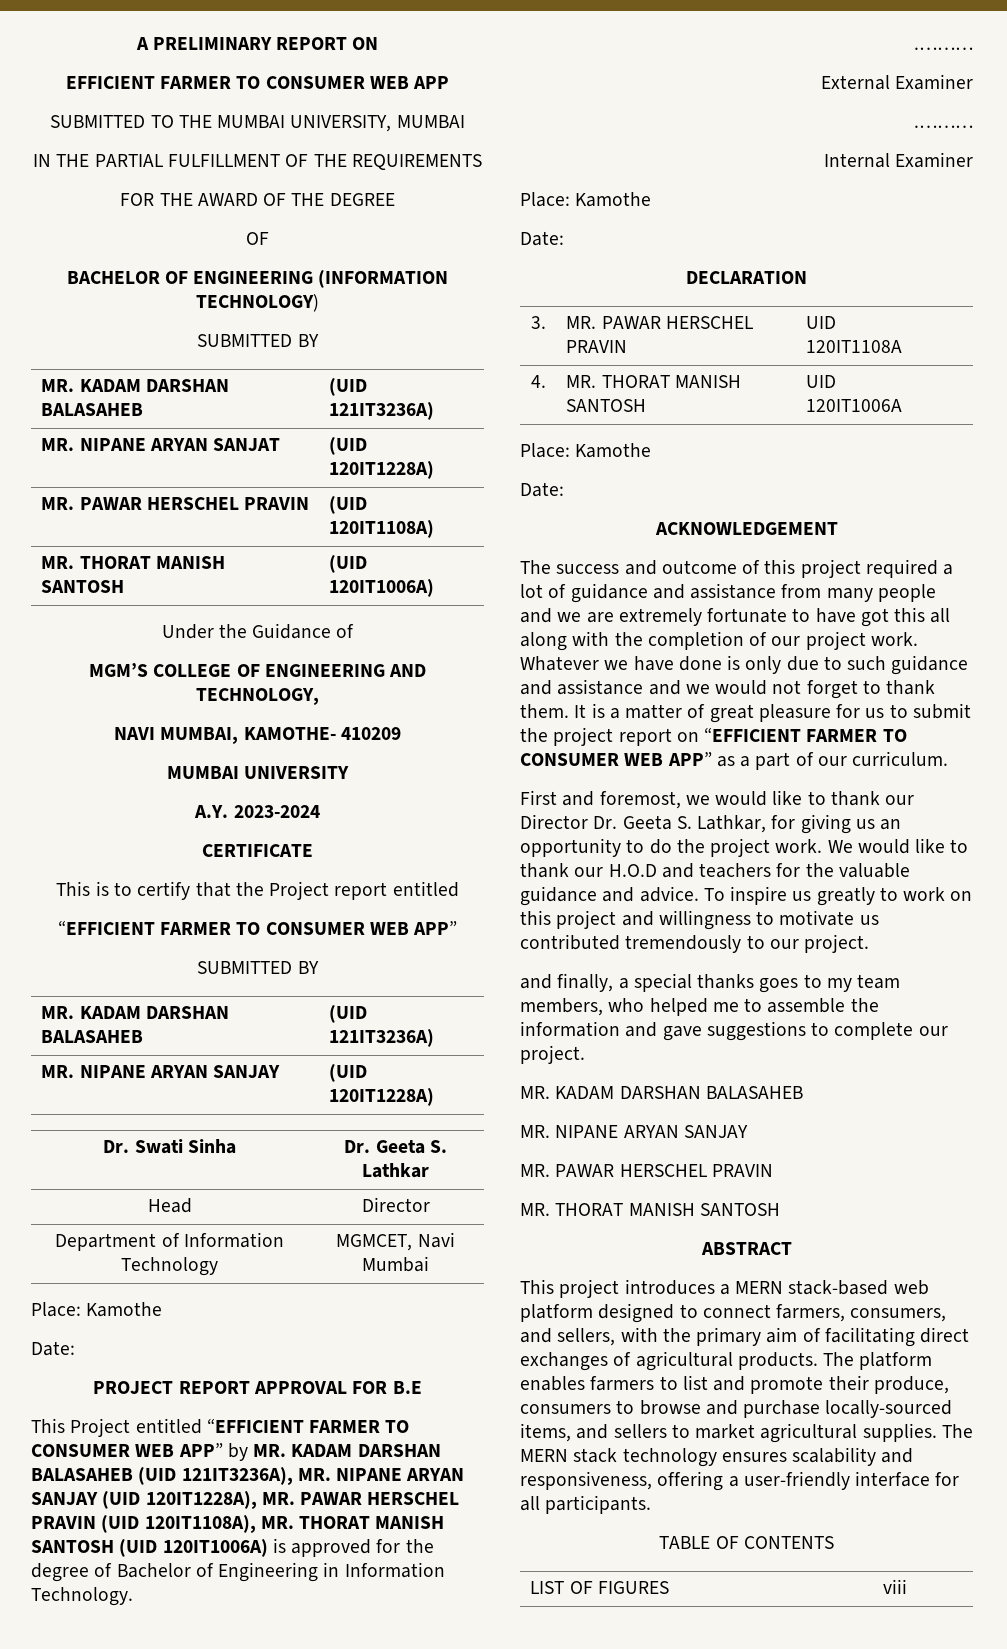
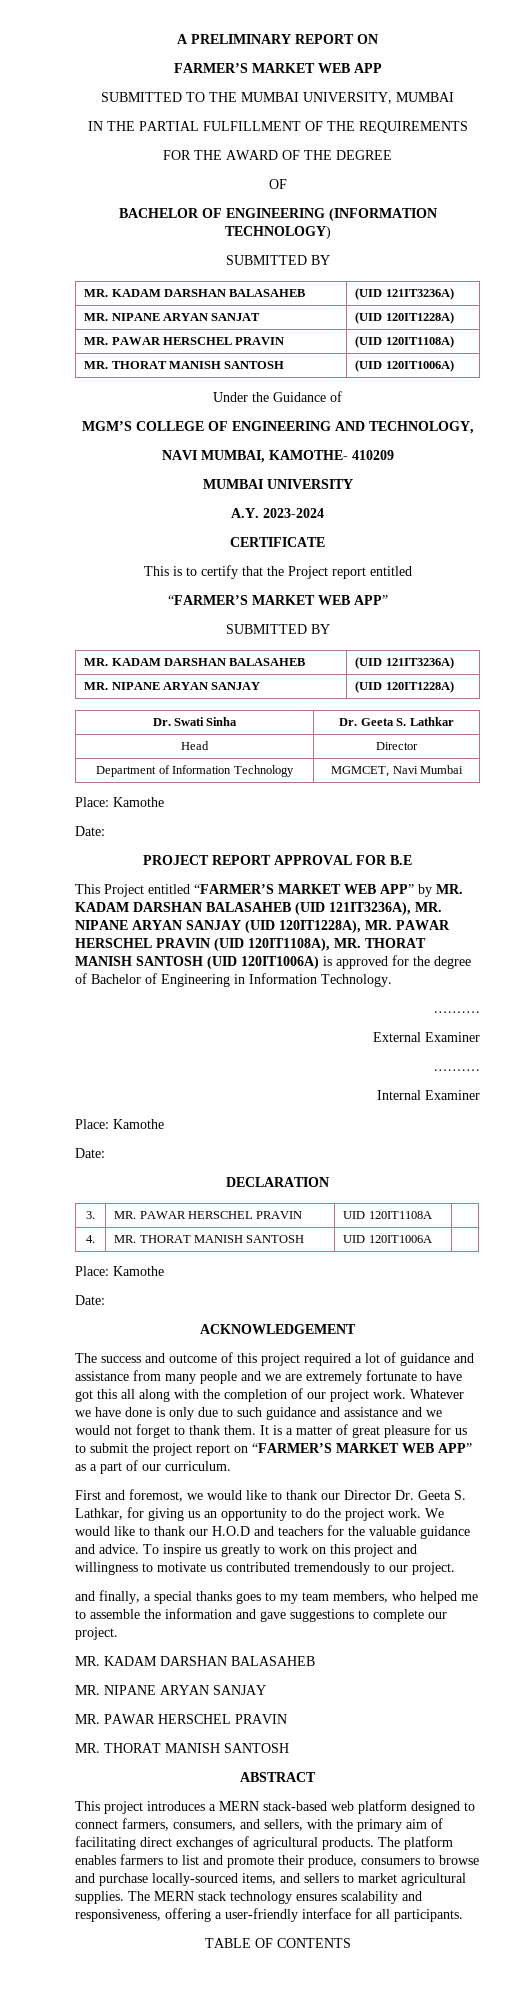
- EFFICIENT FARMER TO CONSUMER WEB APP
+ FARMER’S MARKET WEB APP
  This is to certify that the Project report entitled
- “EFFICIENT FARMER TO CONSUMER WEB APP”
+ “FARMER’S MARKET WEB APP”
- This Project entitled “EFFICIENT FARMER TO CONSUMER WEB APP” by MR. KADAM DARSHAN BALASAHEB (UID 121IT3236A), MR. NIPANE ARYAN SANJAY (UID 120IT1228A), MR. PAWAR HERSCHEL PRAVIN (UID 120IT1108A), MR. THORAT MANISH SANTOSH (UID 120IT1006A) is approved for the degree of Bachelor of Engineering in Information Technology.
+ This Project entitled “FARMER’S MARKET WEB APP” by MR. KADAM DARSHAN BALASAHEB (UID 121IT3236A), MR. NIPANE ARYAN SANJAY (UID 120IT1228A), MR. PAWAR HERSCHEL PRAVIN (UID 120IT1108A), MR. THORAT MANISH SANTOSH (UID 120IT1006A) is approved for the degree of Bachelor of Engineering in Information Technology.
- It is a matter of great pleasure for us to submit the project report on “EFFICIENT FARMER TO CONSUMER WEB APP” as a part of our curriculum.
+ It is a matter of great pleasure for us to submit the project report on “FARMER’S MARKET WEB APP” as a part of our curriculum.
- LIST OF FIGURES | viii

